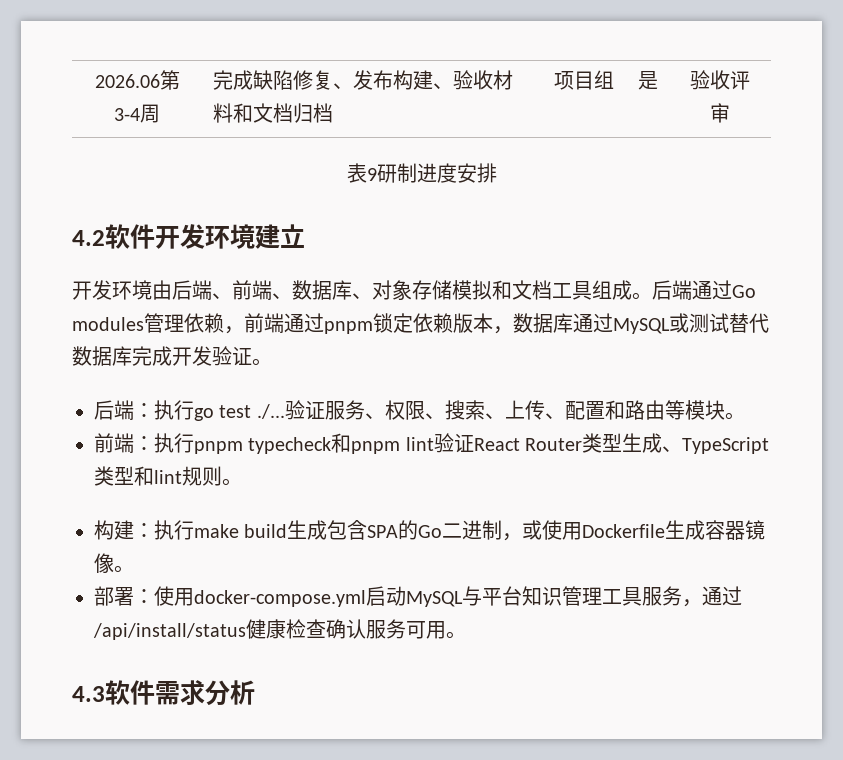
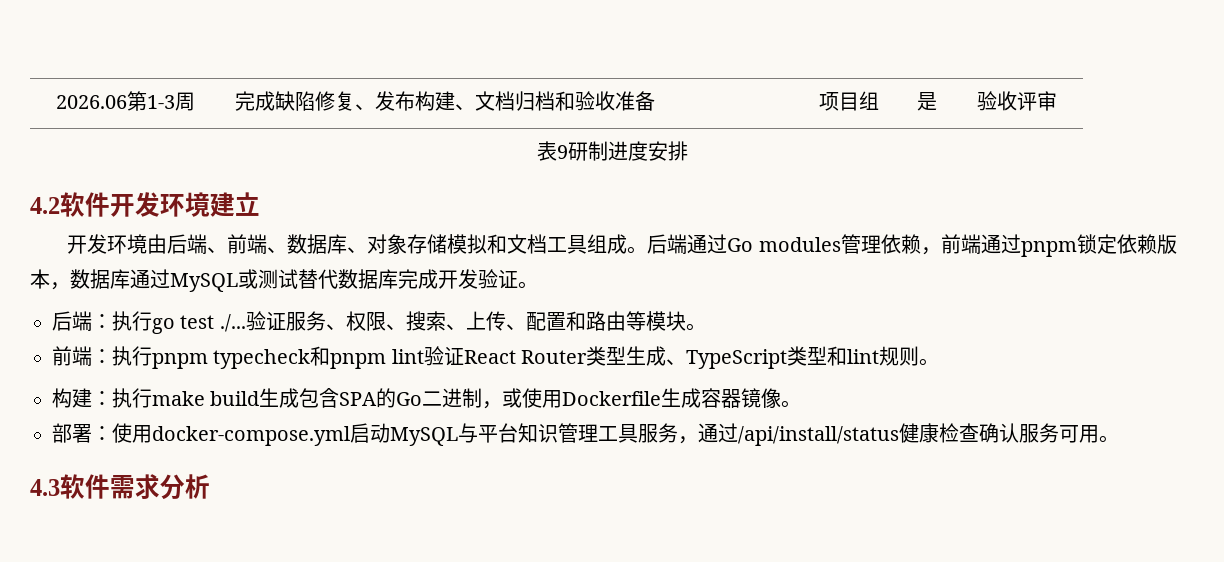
- 2026.06第3-4周 | 完成缺陷修复、发布构建、验收材料和文档归档 | 项目组 | 是 | 验收评审
+ 2026.06第1-3周 | 完成缺陷修复、发布构建、文档归档和验收准备 | 项目组 | 是 | 验收评审

